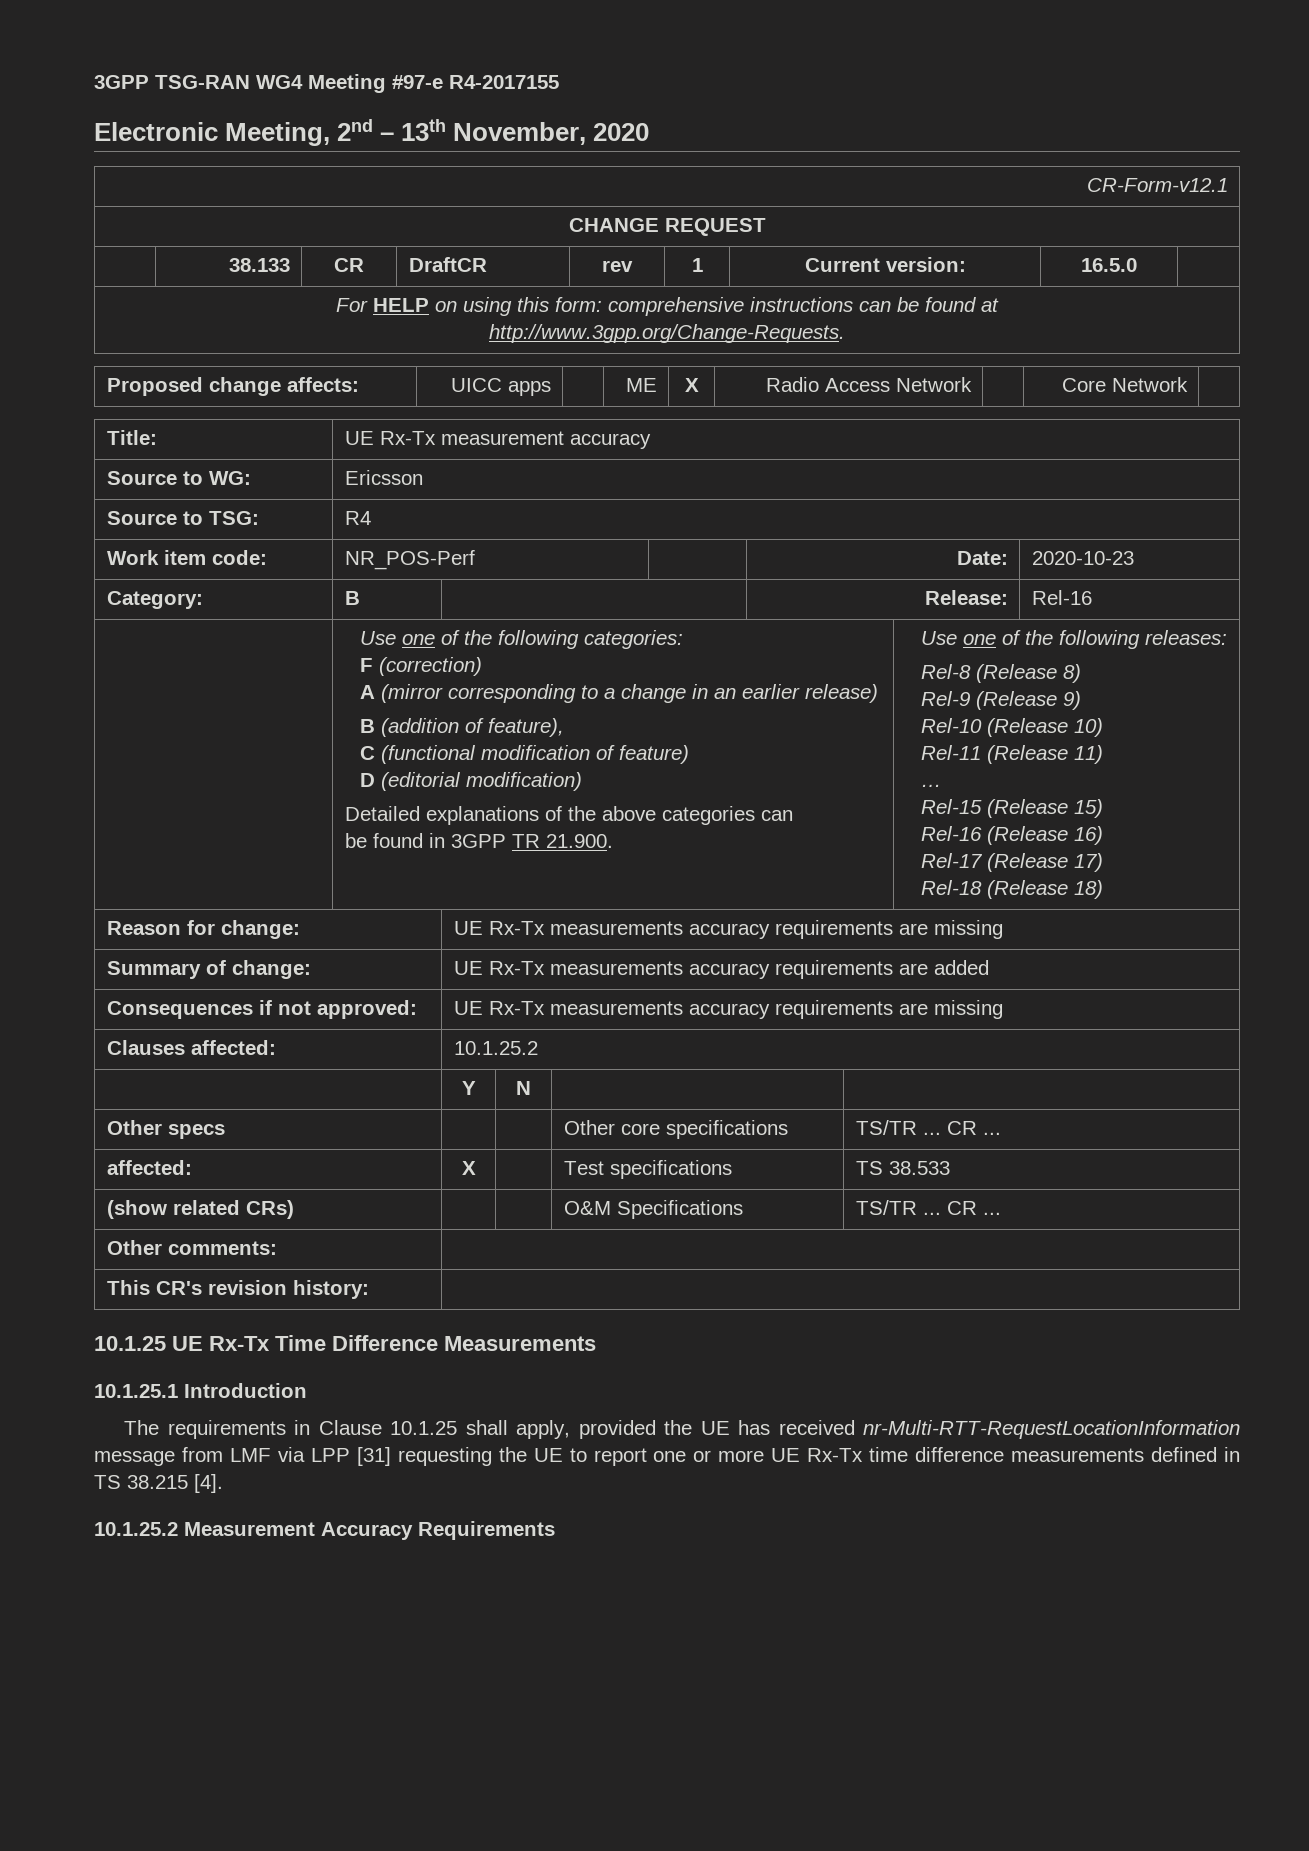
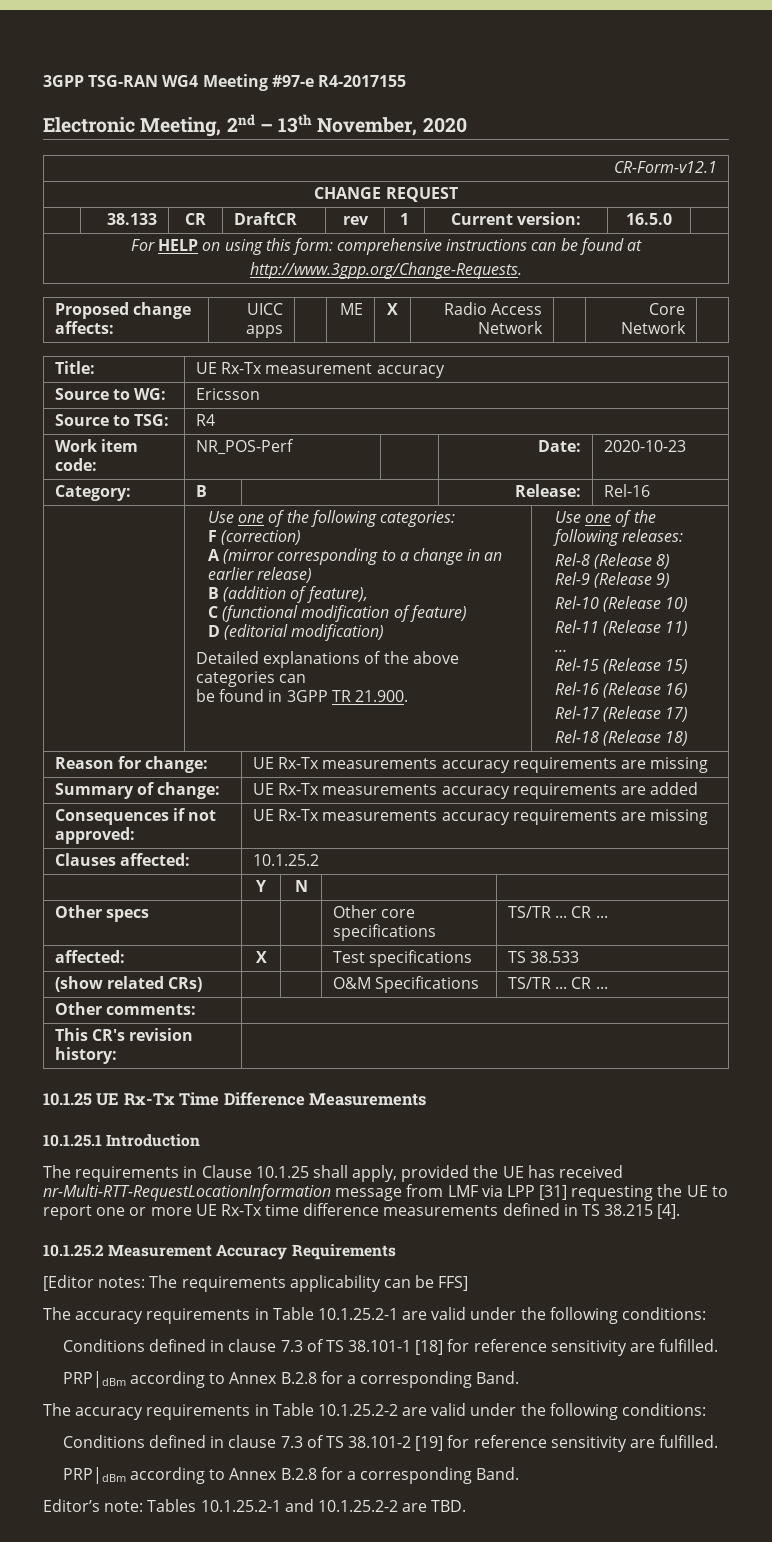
+ [Editor notes: The requirements applicability can be FFS]
+ The accuracy requirements in Table 10.1.25.2-1 are valid under the following conditions:
+ Conditions defined in clause 7.3 of TS 38.101-1 [18] for reference sensitivity are fulfilled.
+ PRP|dBm according to Annex B.2.8 for a corresponding Band.
+ The accuracy requirements in Table 10.1.25.2-2 are valid under the following conditions:
+ Conditions defined in clause 7.3 of TS 38.101-2 [19] for reference sensitivity are fulfilled.
+ PRP|dBm according to Annex B.2.8 for a corresponding Band.
+ Editor’s note: Tables 10.1.25.2-1 and 10.1.25.2-2 are TBD.

